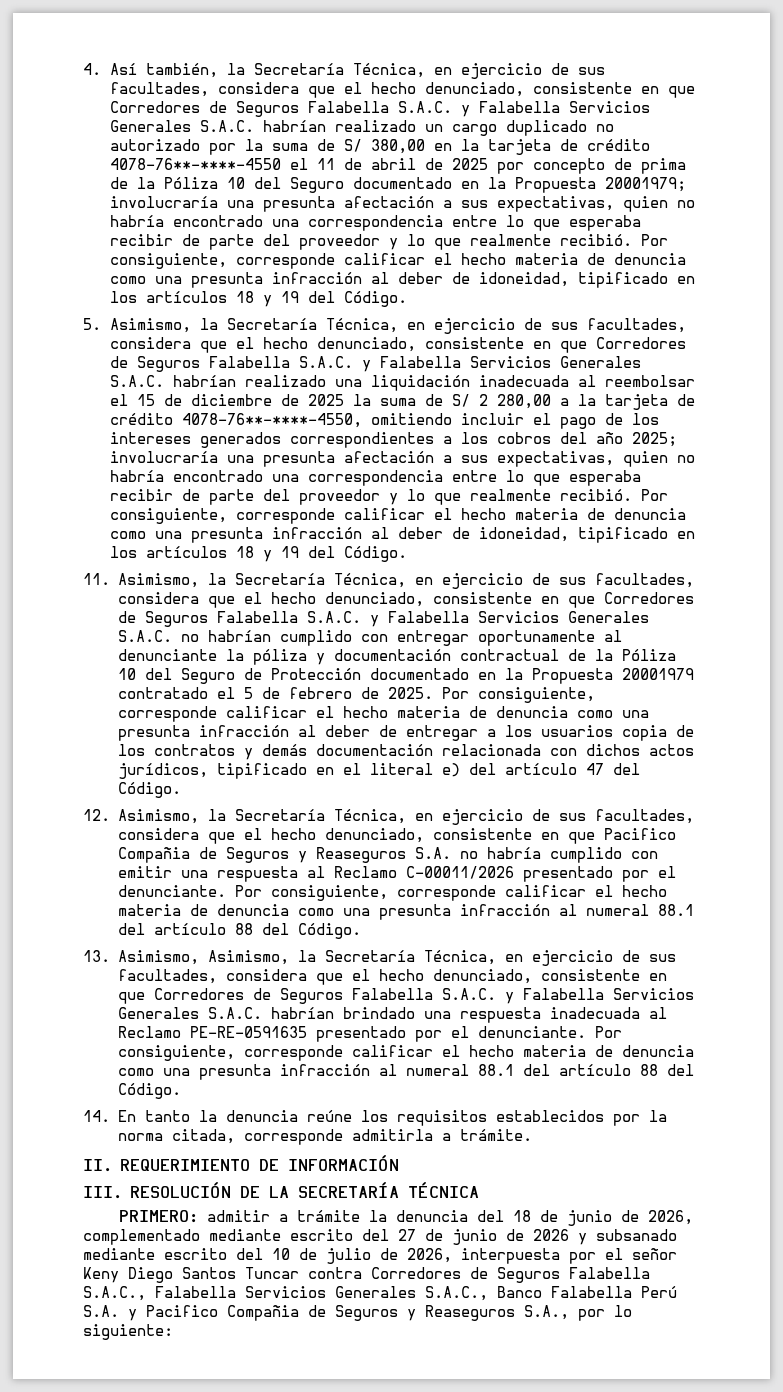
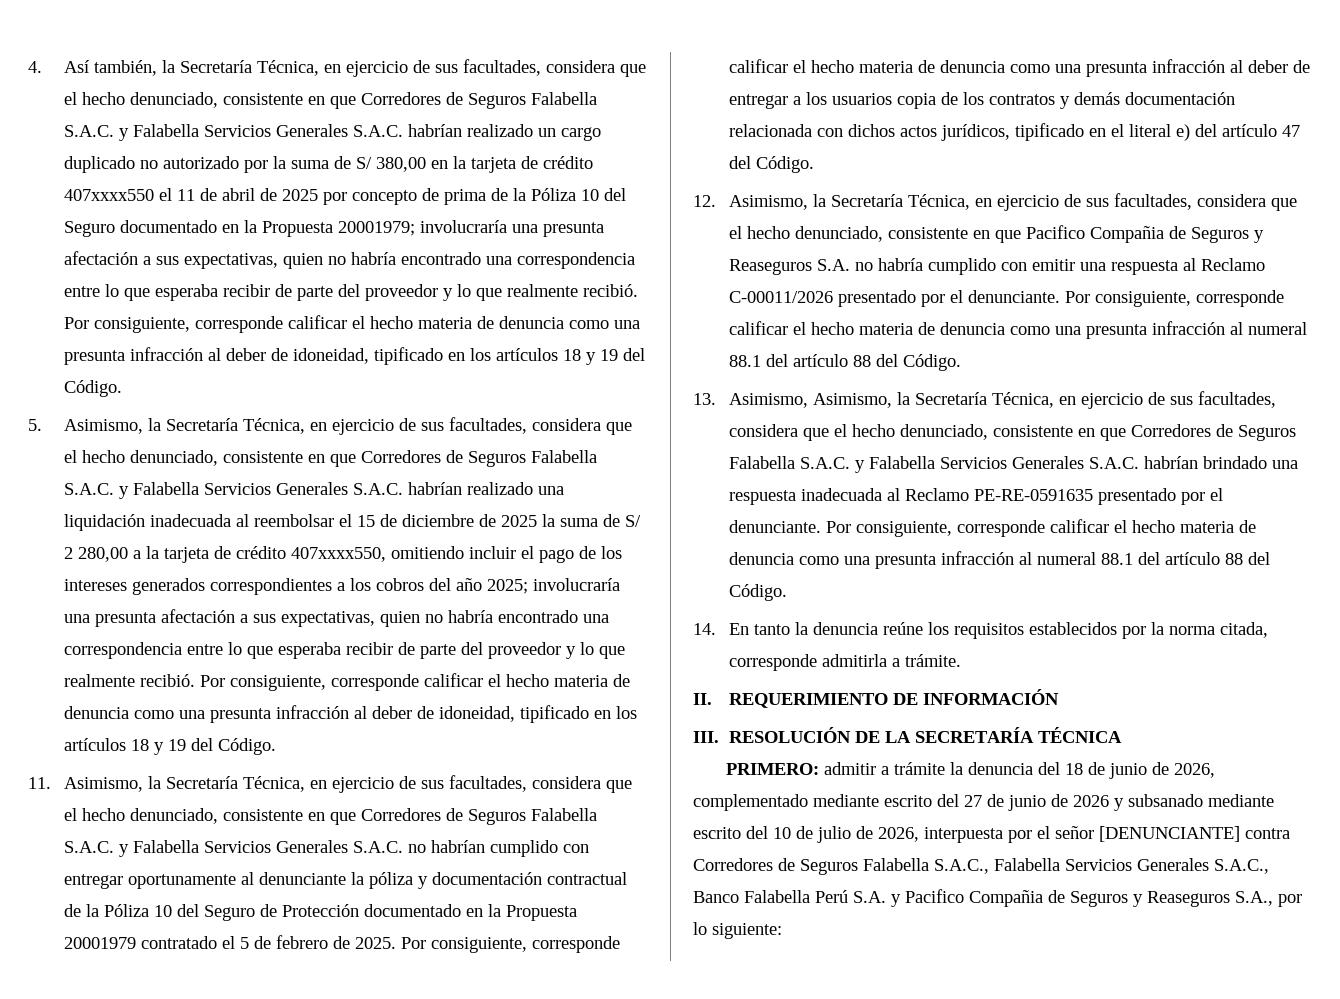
- 4. Así también, la Secretaría Técnica, en ejercicio de sus facultades, considera que el hecho denunciado, consistente en que Corredores de Seguros Falabella S.A.C. y Falabella Servicios Generales S.A.C. habrían realizado un cargo duplicado no autorizado por la suma de S/ 380,00 en la tarjeta de crédito 4078-76**-****-4550 el 11 de abril de 2025 por concepto de prima de la Póliza 10 del Seguro documentado en la Propuesta 20001979;
+ 4. Así también, la Secretaría Técnica, en ejercicio de sus facultades, considera que el hecho denunciado, consistente en que Corredores de Seguros Falabella S.A.C. y Falabella Servicios Generales S.A.C. habrían realizado un cargo duplicado no autorizado por la suma de S/ 380,00 en la tarjeta de crédito 407xxxx550 el 11 de abril de 2025 por concepto de prima de la Póliza 10 del Seguro documentado en la Propuesta 20001979;
- 5. Asimismo, la Secretaría Técnica, en ejercicio de sus facultades, considera que el hecho denunciado, consistente en que Corredores de Seguros Falabella S.A.C. y Falabella Servicios Generales S.A.C. habrían realizado una liquidación inadecuada al reembolsar el 15 de diciembre de 2025 la suma de S/ 2 280,00 a la tarjeta de crédito 4078-76**-****-4550, omitiendo incluir el pago de los intereses generados correspondientes a los cobros del año 2025;
+ 5. Asimismo, la Secretaría Técnica, en ejercicio de sus facultades, considera que el hecho denunciado, consistente en que Corredores de Seguros Falabella S.A.C. y Falabella Servicios Generales S.A.C. habrían realizado una liquidación inadecuada al reembolsar el 15 de diciembre de 2025 la suma de S/ 2 280,00 a la tarjeta de crédito 407xxxx550, omitiendo incluir el pago de los intereses generados correspondientes a los cobros del año 2025;
- PRIMERO: admitir a trámite la denuncia del 18 de junio de 2026, complementado mediante escrito del 27 de junio de 2026 y subsanado mediante escrito del 10 de julio de 2026, interpuesta por el señor Keny Diego Santos Tuncar contra Corredores de Seguros Falabella S.A.C., Falabella Servicios Generales S.A.C., Banco Falabella Perú S.A. y Pacifico Compañia de Seguros y Reaseguros S.A., por lo siguiente:
+ PRIMERO: admitir a trámite la denuncia del 18 de junio de 2026, complementado mediante escrito del 27 de junio de 2026 y subsanado mediante escrito del 10 de julio de 2026, interpuesta por el señor [DENUNCIANTE] contra Corredores de Seguros Falabella S.A.C., Falabella Servicios Generales S.A.C., Banco Falabella Perú S.A. y Pacifico Compañia de Seguros y Reaseguros S.A., por lo siguiente:

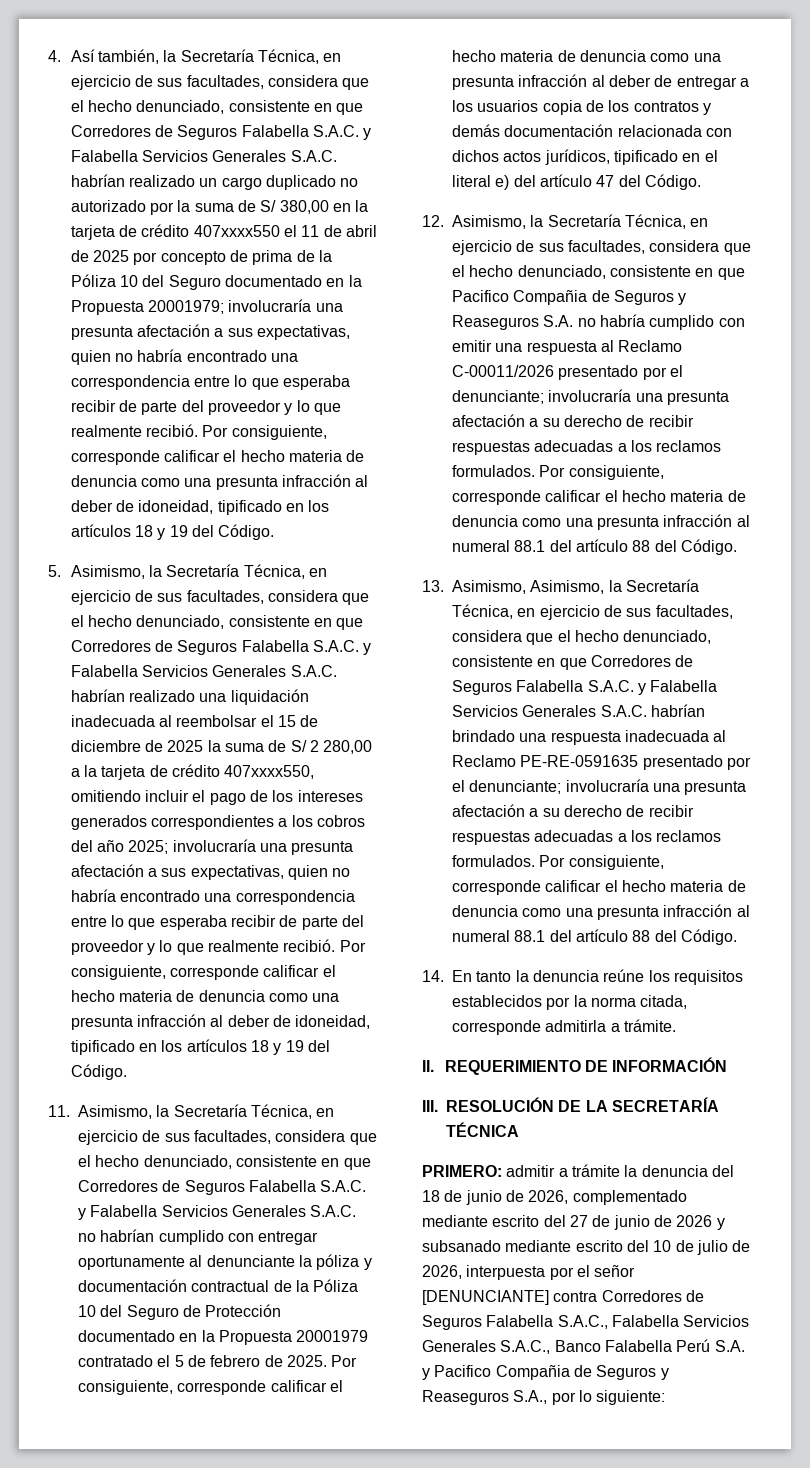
- 12. Asimismo, la Secretaría Técnica, en ejercicio de sus facultades, considera que el hecho denunciado, consistente en que Pacifico Compañia de Seguros y Reaseguros S.A. no habría cumplido con emitir una respuesta al Reclamo C-00011/2026 presentado por el denunciante.
+ 12. Asimismo, la Secretaría Técnica, en ejercicio de sus facultades, considera que el hecho denunciado, consistente en que Pacifico Compañia de Seguros y Reaseguros S.A. no habría cumplido con emitir una respuesta al Reclamo C-00011/2026 presentado por el denunciante; involucraría una presunta afectación a su derecho de recibir respuestas adecuadas a los reclamos formulados.
- 13. Asimismo, Asimismo, la Secretaría Técnica, en ejercicio de sus facultades, considera que el hecho denunciado, consistente en que Corredores de Seguros Falabella S.A.C. y Falabella Servicios Generales S.A.C. habrían brindado una respuesta inadecuada al Reclamo PE-RE-0591635 presentado por el denunciante.
+ 13. Asimismo, Asimismo, la Secretaría Técnica, en ejercicio de sus facultades, considera que el hecho denunciado, consistente en que Corredores de Seguros Falabella S.A.C. y Falabella Servicios Generales S.A.C. habrían brindado una respuesta inadecuada al Reclamo PE-RE-0591635 presentado por el denunciante; involucraría una presunta afectación a su derecho de recibir respuestas adecuadas a los reclamos formulados.

